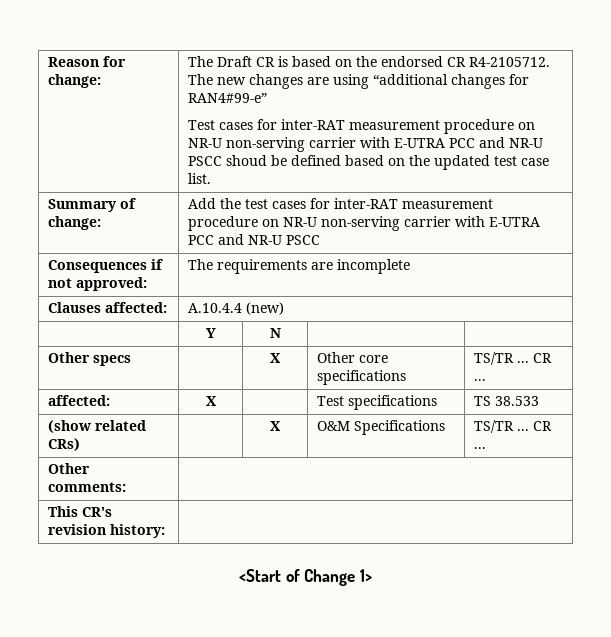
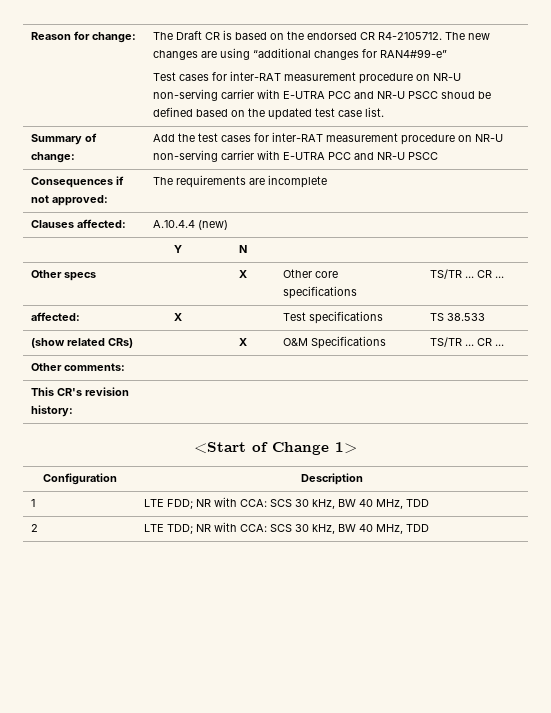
+ Configuration | Description
+ 1 | LTE FDD; NR with CCA: SCS 30 kHz, BW 40 MHz, TDD
+ 2 | LTE TDD; NR with CCA: SCS 30 kHz, BW 40 MHz, TDD

